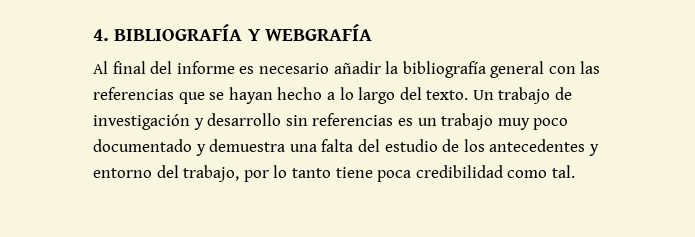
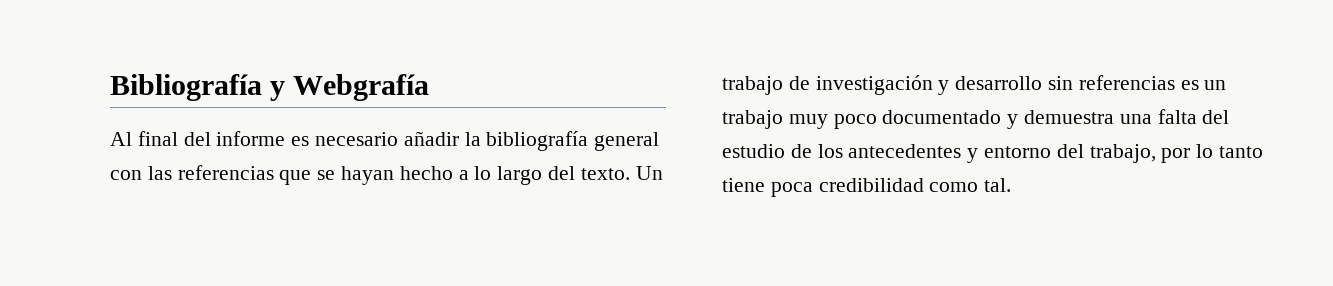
- 4. BIBLIOGRAFÍA Y WEBGRAFÍA
+ Bibliografía y Webgrafía

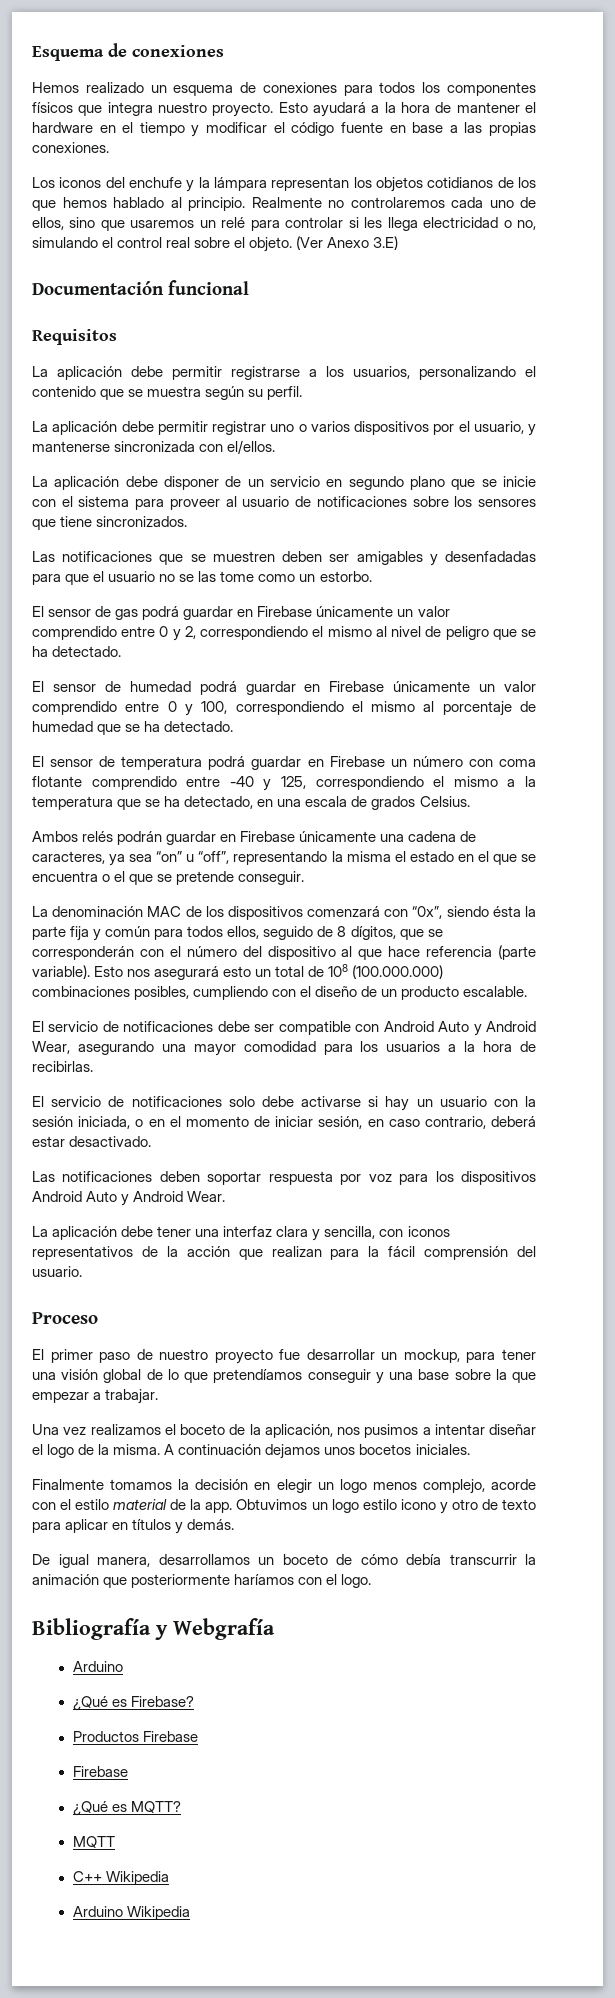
+ Esquema de conexiones
+ Hemos realizado un esquema de conexiones para todos los componentes físicos que integra nuestro proyecto. Esto ayudará a la hora de mantener el hardware en el tiempo y modificar el código fuente en base a las propias conexiones.
+ Los iconos del enchufe y la lámpara representan los objetos cotidianos de los que hemos hablado al principio. Realmente no controlaremos cada uno de ellos, sino que usaremos un relé para controlar si les llega electricidad o no, simulando el control real sobre el objeto. (Ver Anexo 3.E)
+ Documentación funcional
+ Requisitos
+ La aplicación debe permitir registrarse a los usuarios, personalizando el contenido que se muestra según su perfil.
+ La aplicación debe permitir registrar uno o varios dispositivos por el usuario, y mantenerse sincronizada con el/ellos.
+ La aplicación debe disponer de un servicio en segundo plano que se inicie con el sistema para proveer al usuario de notificaciones sobre los sensores que tiene sincronizados.
+ Las notificaciones que se muestren deben ser amigables y desenfadadas para que el usuario no se las tome como un estorbo.
+ El sensor de gas podrá guardar en Firebase únicamente un valor comprendido entre 0 y 2, correspondiendo el mismo al nivel de peligro que se ha detectado.
+ El sensor de humedad podrá guardar en Firebase únicamente un valor comprendido entre 0 y 100, correspondiendo el mismo al porcentaje de humedad que se ha detectado.
+ El sensor de temperatura podrá guardar en Firebase un número con coma flotante comprendido entre -40 y 125, correspondiendo el mismo a la temperatura que se ha detectado, en una escala de grados Celsius.
+ Ambos relés podrán guardar en Firebase únicamente una cadena de caracteres, ya sea “on” u “off”, representando la misma el estado en el que se encuentra o el que se pretende conseguir.
+ La denominación MAC de los dispositivos comenzará con “0x”, siendo ésta la parte fija y común para todos ellos, seguido de 8 dígitos, que se corresponderán con el número del dispositivo al que hace referencia (parte variable). Esto nos asegurará esto un total de 108 (100.000.000) combinaciones posibles, cumpliendo con el diseño de un producto escalable.
+ El servicio de notificaciones debe ser compatible con Android Auto y Android Wear, asegurando una mayor comodidad para los usuarios a la hora de recibirlas.
+ El servicio de notificaciones solo debe activarse si hay un usuario con la sesión iniciada, o en el momento de iniciar sesión, en caso contrario, deberá estar desactivado.
+ Las notificaciones deben soportar respuesta por voz para los dispositivos Android Auto y Android Wear.
+ La aplicación debe tener una interfaz clara y sencilla, con iconos representativos de la acción que realizan para la fácil comprensión del usuario.
+ Proceso
+ El primer paso de nuestro proyecto fue desarrollar un mockup, para tener una visión global de lo que pretendíamos conseguir y una base sobre la que empezar a trabajar.
+ Una vez realizamos el boceto de la aplicación, nos pusimos a intentar diseñar el logo de la misma. A continuación dejamos unos bocetos iniciales.
+ Finalmente tomamos la decisión en elegir un logo menos complejo, acorde con el estilo material de la app. Obtuvimos un logo estilo icono y otro de texto para aplicar en títulos y demás.
+ De igual manera, desarrollamos un boceto de cómo debía transcurrir la animación que posteriormente haríamos con el logo.
  Bibliografía y Webgrafía
- Al final del informe es necesario añadir la bibliografía general con las referencias que se hayan hecho a lo largo del texto. Un trabajo de investigación y desarrollo sin referencias es un trabajo muy poco documentado y demuestra una falta del estudio de los antecedentes y entorno del trabajo, por lo tanto tiene poca credibilidad como tal.
+ Arduino
+ ¿Qué es Firebase?
+ Productos Firebase
+ Firebase
+ ¿Qué es MQTT?
+ MQTT
+ C++ Wikipedia
+ Arduino Wikipedia

